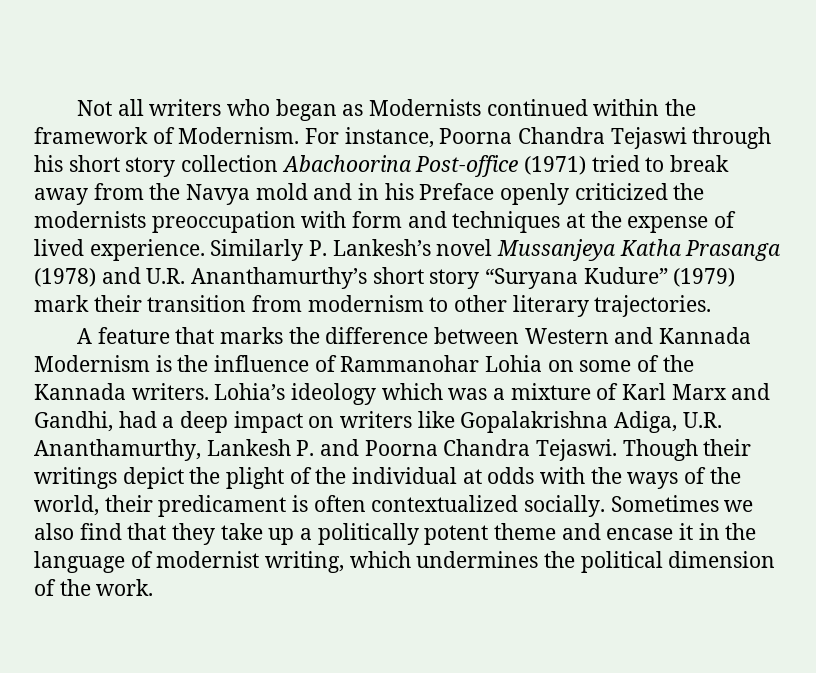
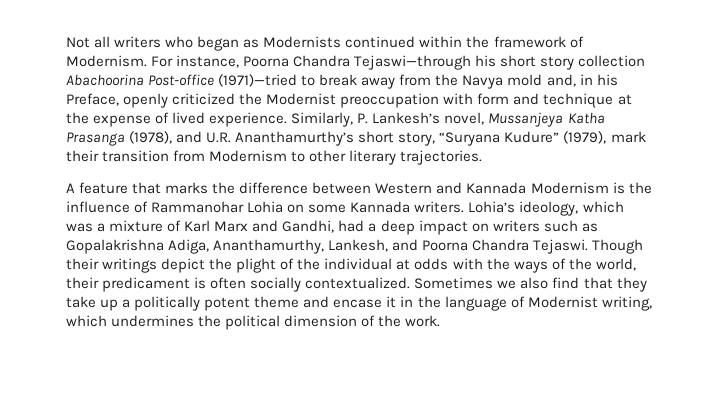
- For instance, Poorna Chandra Tejaswi through his short story collection Abachoorina Post-office (1971) tried to break away from the Navya mold and in his Preface openly criticized the modernists preoccupation with form and techniques at the expense of lived experience.
+ For instance, Poorna Chandra Tejaswi—through his short story collection Abachoorina Post-office (1971)—tried to break away from the Navya mold and, in his Preface, openly criticized the Modernist preoccupation with form and technique at the expense of lived experience.
- Similarly P. Lankesh’s novel Mussanjeya Katha Prasanga (1978) and U.R. Ananthamurthy’s short story “Suryana Kudure” (1979) mark their transition from modernism to other literary trajectories.
+ Similarly, P. Lankesh’s novel, Mussanjeya Katha Prasanga (1978), and U.R. Ananthamurthy’s short story, “Suryana Kudure” (1979), mark their transition from Modernism to other literary trajectories.
- A feature that marks the difference between Western and Kannada Modernism is the influence of Rammanohar Lohia on some of the Kannada writers.
+ A feature that marks the difference between Western and Kannada Modernism is the influence of Rammanohar Lohia on some Kannada writers.
- Lohia’s ideology which was a mixture of Karl Marx and Gandhi, had a deep impact on writers like Gopalakrishna Adiga, U.R. Ananthamurthy, Lankesh P. and Poorna Chandra Tejaswi.
+ Lohia’s ideology, which was a mixture of Karl Marx and Gandhi, had a deep impact on writers such as Gopalakrishna Adiga, Ananthamurthy, Lankesh, and Poorna Chandra Tejaswi.
- Though their writings depict the plight of the individual at odds with the ways of the world, their predicament is often contextualized socially.
+ Though their writings depict the plight of the individual at odds with the ways of the world, their predicament is often socially contextualized.
- Sometimes we also find that they take up a politically potent theme and encase it in the language of modernist writing, which undermines the political dimension of the work.
+ Sometimes we also find that they take up a politically potent theme and encase it in the language of Modernist writing, which undermines the political dimension of the work.

